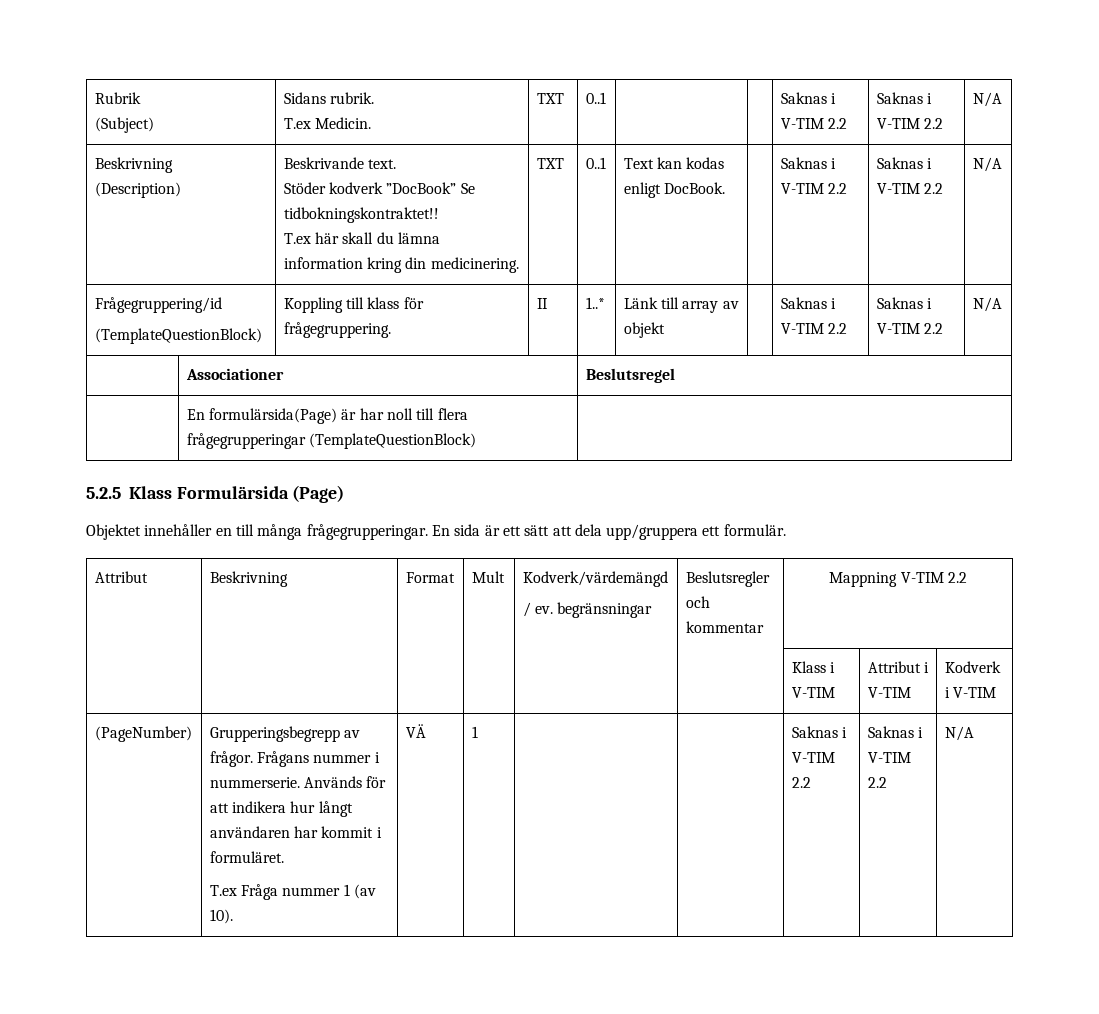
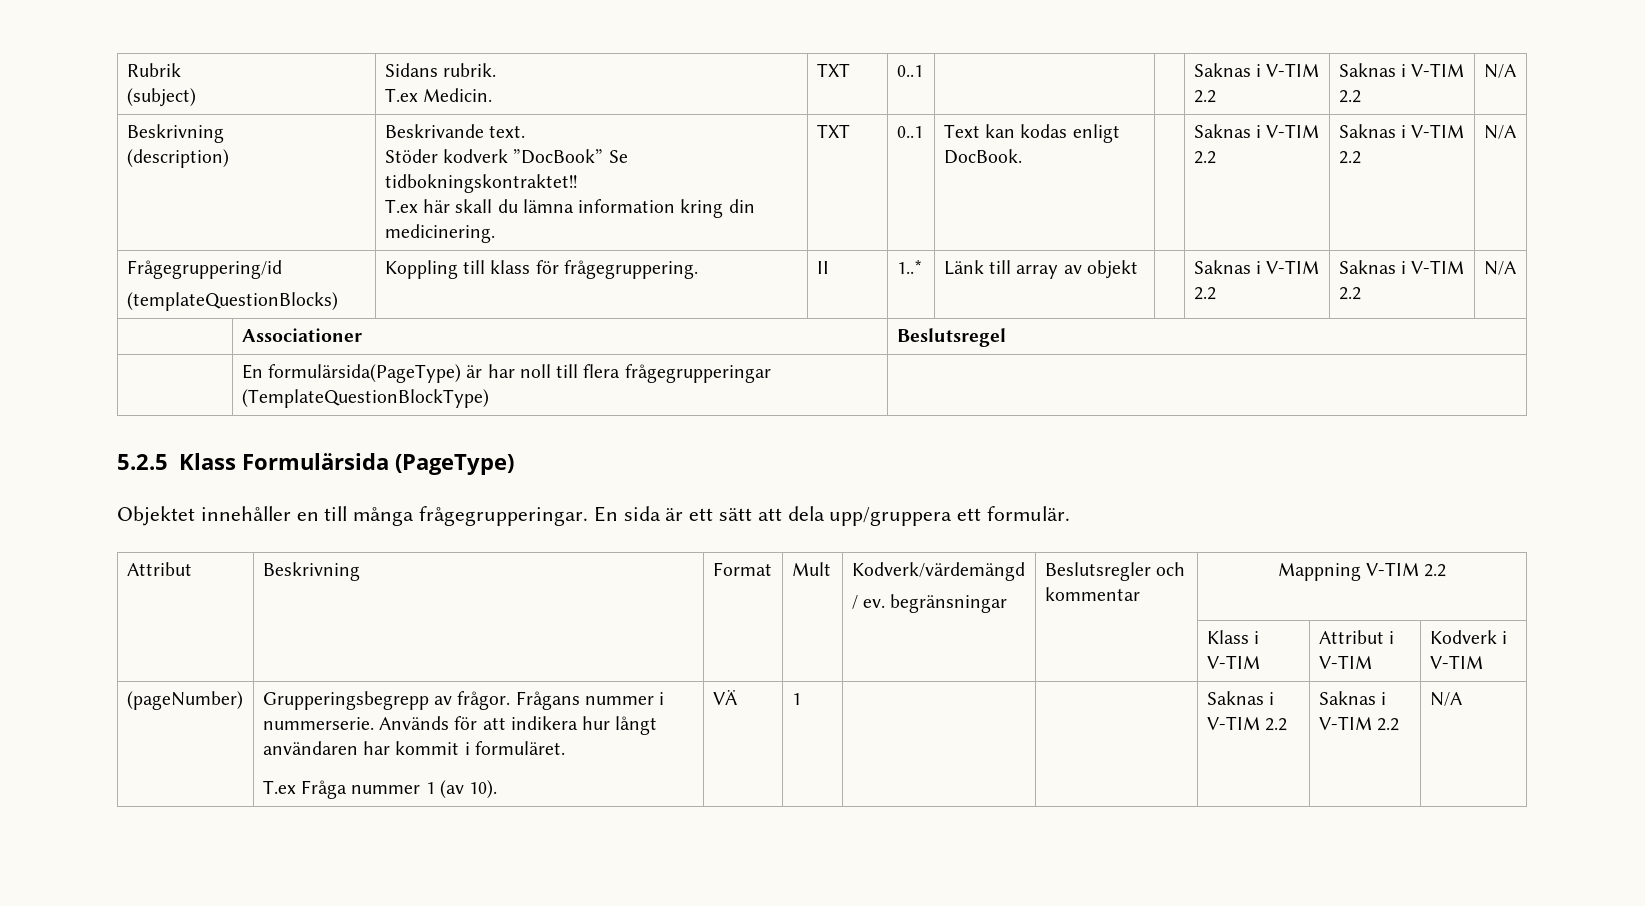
  Rubrik
- (Subject) | Sidans rubrik.
+ (subject) | Sidans rubrik.
  T.ex Medicin. | TXT | 0..1 | | | Saknas i V-TIM 2.2 | Saknas i V-TIM 2.2 | N/A
  Beskrivning
- (Description) | Beskrivande text.
+ (description) | Beskrivande text.
  Frågegruppering/id
- (TemplateQuestionBlock) | Koppling till klass för frågegruppering. | II | 1..* | Länk till array av objekt | | Saknas i V-TIM 2.2 | Saknas i V-TIM 2.2 | N/A
+ (templateQuestionBlocks) | Koppling till klass för frågegruppering. | II | 1..* | Länk till array av objekt | | Saknas i V-TIM 2.2 | Saknas i V-TIM 2.2 | N/A
- | En formulärsida(Page) är har noll till flera frågegrupperingar (TemplateQuestionBlock) |
+ | En formulärsida(PageType) är har noll till flera frågegrupperingar (TemplateQuestionBlockType) |
- 5.2.5 Klass Formulärsida (Page)
+ 5.2.5 Klass Formulärsida (PageType)
- (PageNumber) | Grupperingsbegrepp av frågor. Frågans nummer i nummerserie. Används för att indikera hur långt användaren har kommit i formuläret.
+ (pageNumber) | Grupperingsbegrepp av frågor. Frågans nummer i nummerserie. Används för att indikera hur långt användaren har kommit i formuläret.

